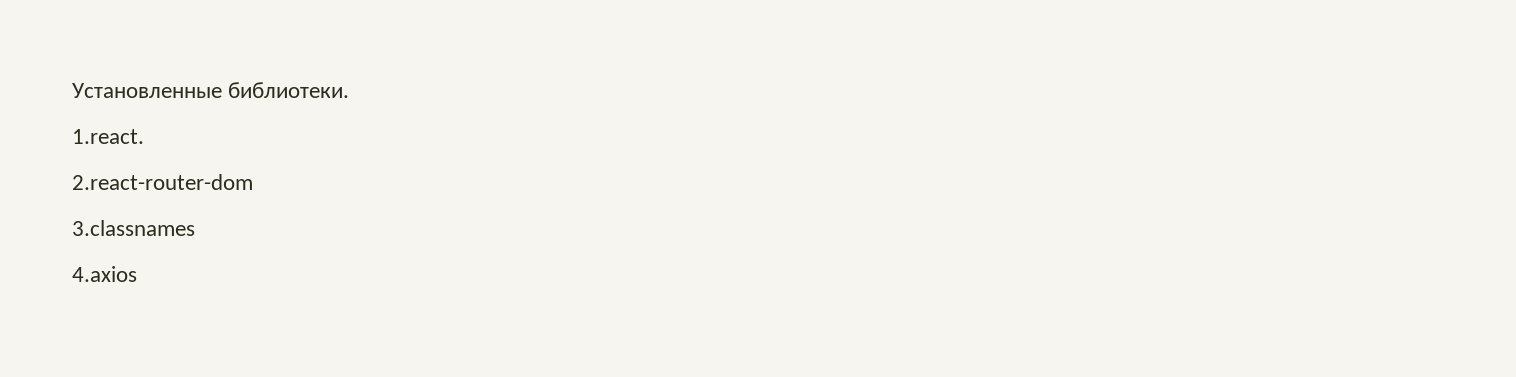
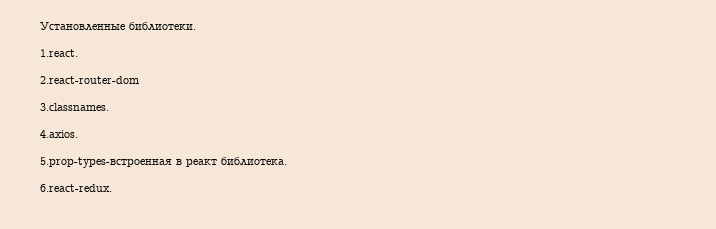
- 3.classnames
- 4.axios
+ 3.classnames.
+ 4.axios.
+ 5.prop-types-встроенная в реакт библиотека.
+ 6.react-redux.

